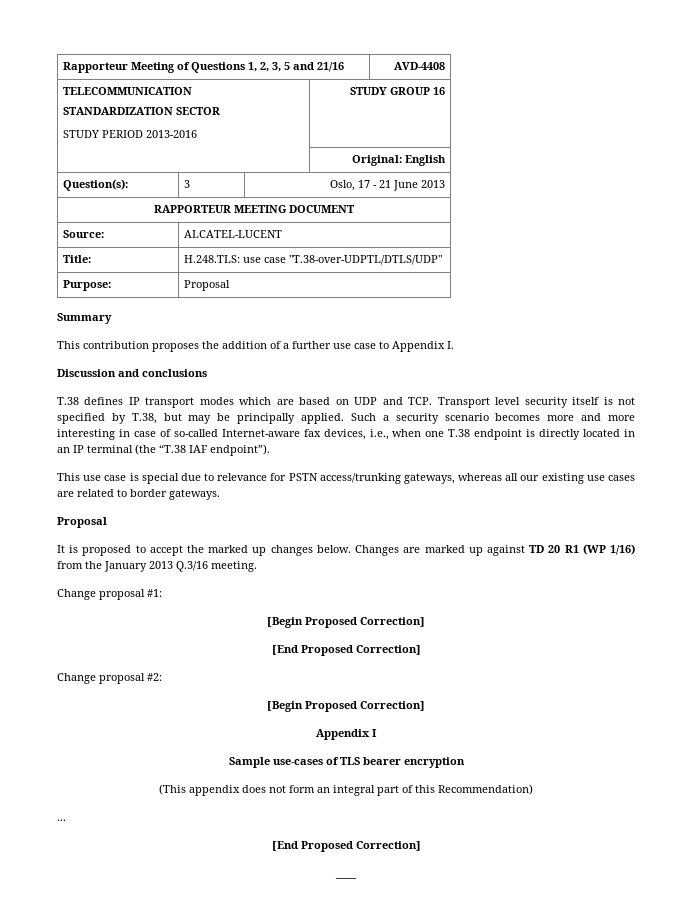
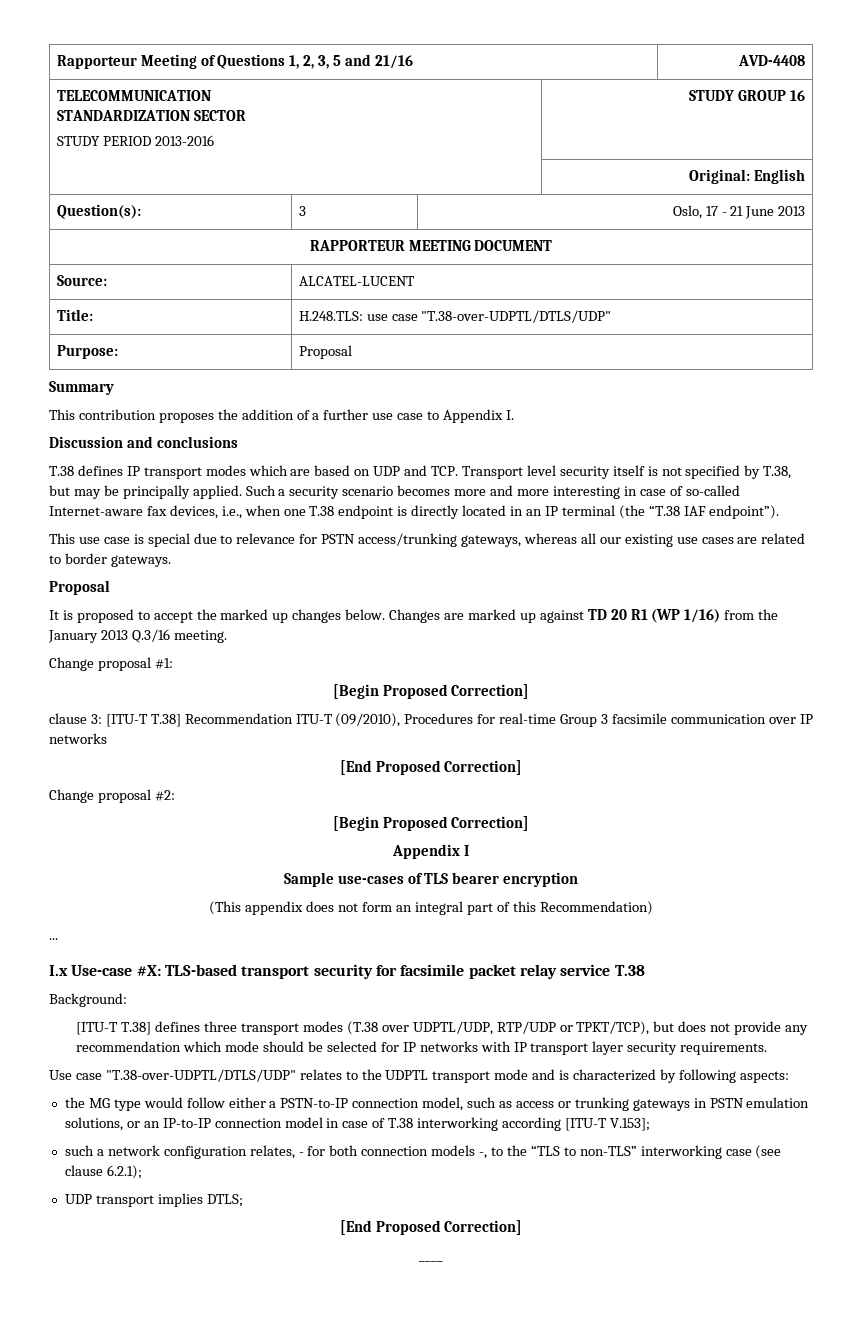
+ clause 3: [ITU-T T.38] Recommendation ITU-T (09/2010), Procedures for real-time Group 3 facsimile communication over IP networks
+ I.x Use-case #X: TLS-based transport security for facsimile packet relay service T.38
+ Background:
+ [ITU-T T.38] defines three transport modes (T.38 over UDPTL/UDP, RTP/UDP or TPKT/TCP), but does not provide any recommendation which mode should be selected for IP networks with IP transport layer security requirements.
+ Use case "T.38-over-UDPTL/DTLS/UDP" relates to the UDPTL transport mode and is characterized by following aspects:
+ the MG type would follow either a PSTN-to-IP connection model, such as access or trunking gateways in PSTN emulation solutions, or an IP-to-IP connection model in case of T.38 interworking according [ITU-T V.153];
+ such a network configuration relates, - for both connection models -, to the “TLS to non-TLS” interworking case (see clause 6.2.1);
+ UDP transport implies DTLS;

